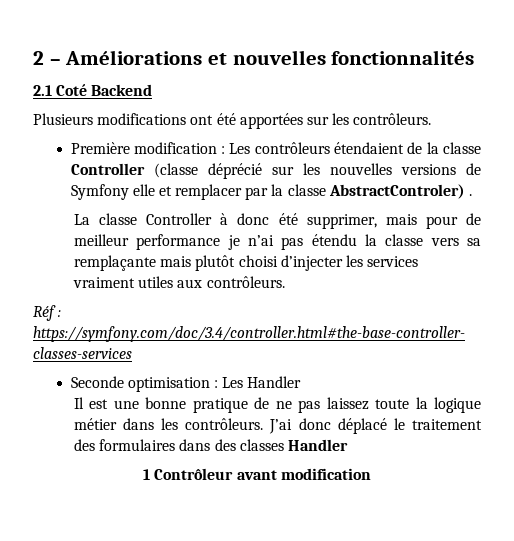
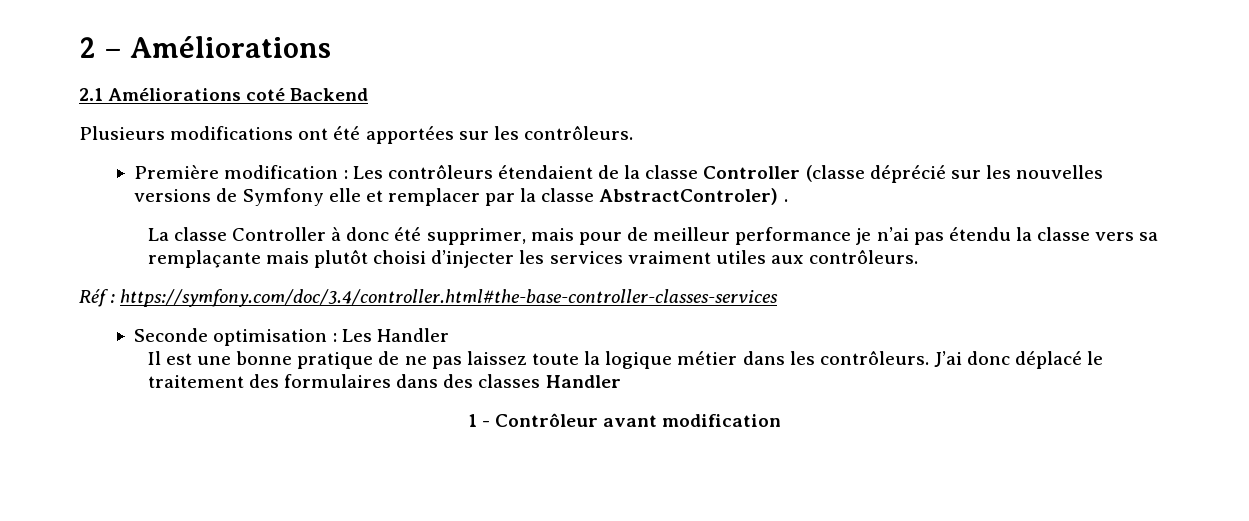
- 2 – Améliorations et nouvelles fonctionnalités
+ 2 – Améliorations
- 2.1 Coté Backend
+ 2.1 Améliorations coté Backend
- 1 Contrôleur avant modification
+ 1 - Contrôleur avant modification

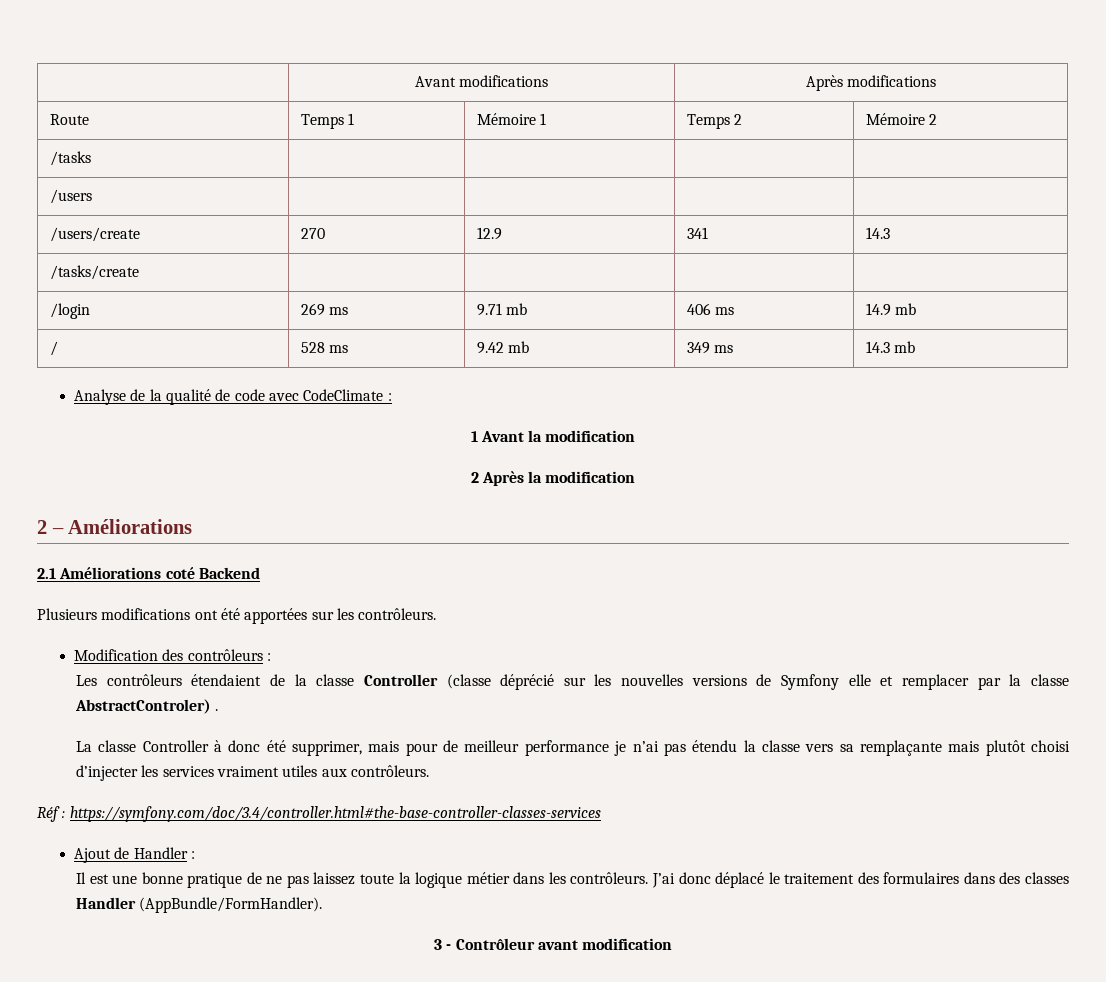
+ | Avant modifications | Après modifications
+ Route | Temps 1 | Mémoire 1 | Temps 2 | Mémoire 2
+ /tasks | | | |
+ /users | | | |
+ /users/create | 270 | 12.9 | 341 | 14.3
+ /tasks/create | | | |
+ /login | 269 ms | 9.71 mb | 406 ms | 14.9 mb
+ / | 528 ms | 9.42 mb | 349 ms | 14.3 mb
+ Analyse de la qualité de code avec CodeClimate :
+ 1 Avant la modification
+ 2 Après la modification
- Première modification : Les contrôleurs étendaient de la classe Controller (classe déprécié sur les nouvelles versions de Symfony elle et remplacer par la classe AbstractControler) .
+ Modification des contrôleurs :
+ Les contrôleurs étendaient de la classe Controller (classe déprécié sur les nouvelles versions de Symfony elle et remplacer par la classe AbstractControler) .
- Seconde optimisation : Les Handler
+ Ajout de Handler :
- J’ai donc déplacé le traitement des formulaires dans des classes Handler
- 1 - Contrôleur avant modification
+ J’ai donc déplacé le traitement des formulaires dans des classes Handler (AppBundle/FormHandler).
+ 3 - Contrôleur avant modification

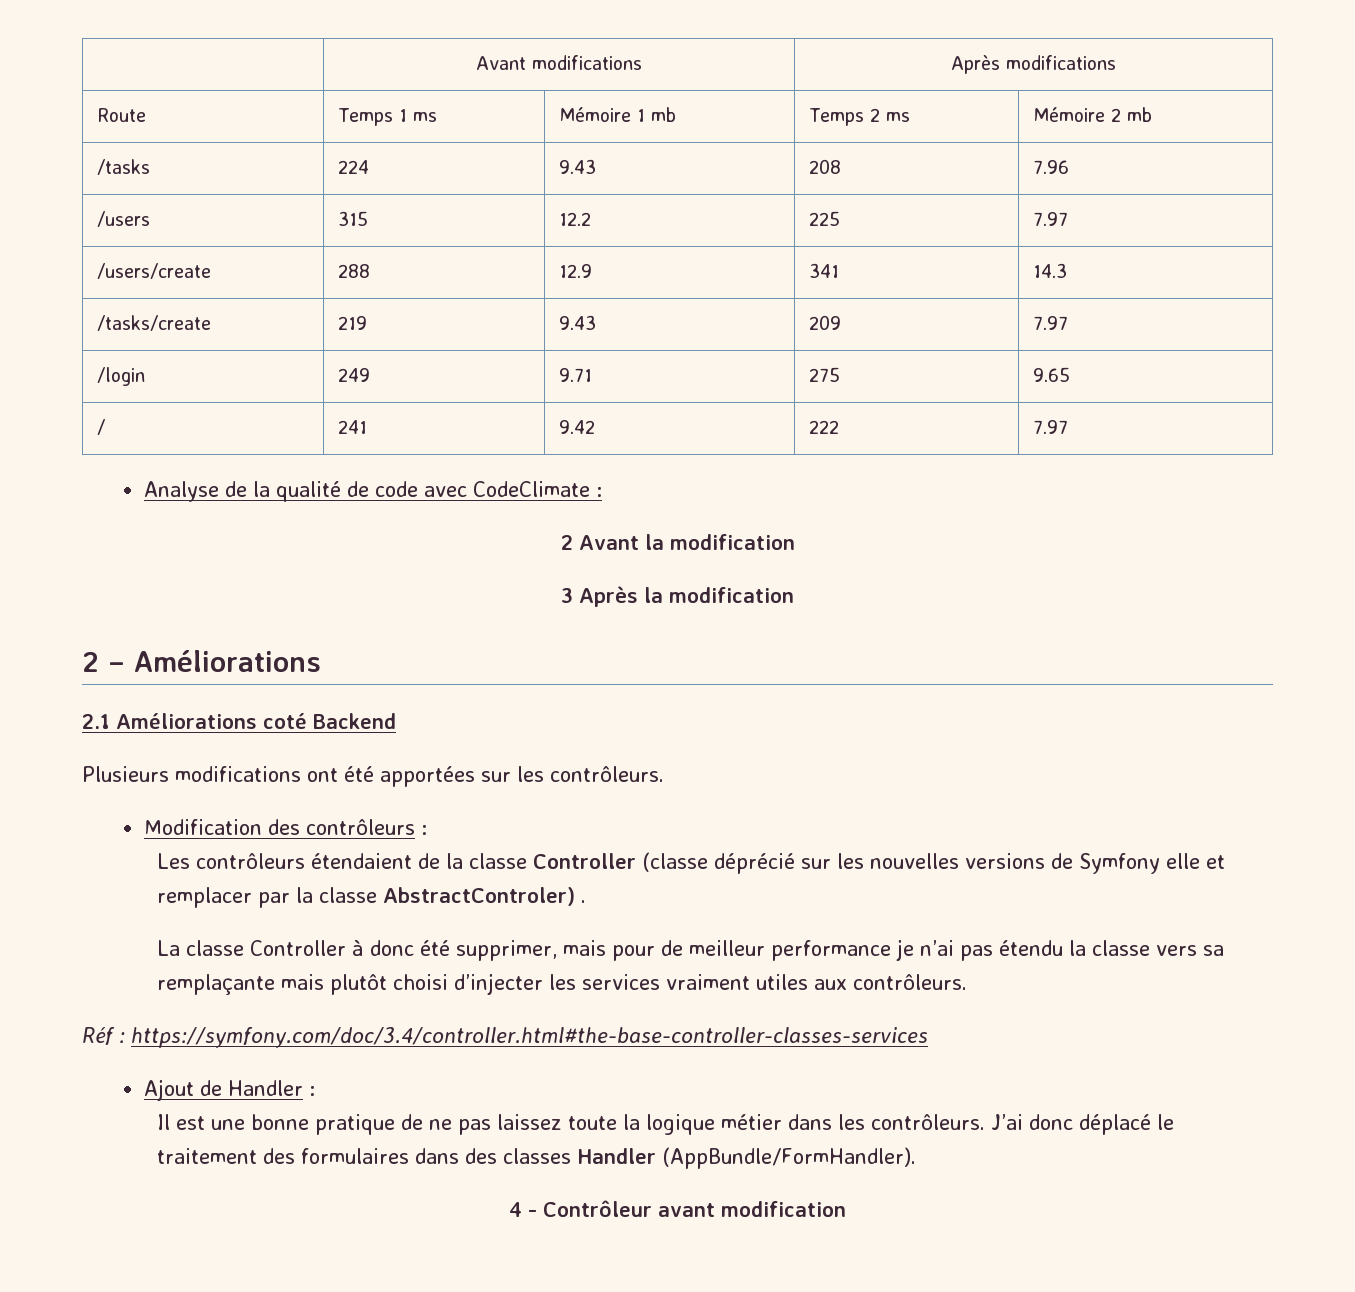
- Route | Temps 1 | Mémoire 1 | Temps 2 | Mémoire 2
+ Route | Temps 1 ms | Mémoire 1 mb | Temps 2 ms | Mémoire 2 mb
- /tasks | | | |
- /users | | | |
+ /tasks | 224 | 9.43 | 208 | 7.96
+ /users | 315 | 12.2 | 225 | 7.97
- /users/create | 270 | 12.9 | 341 | 14.3
+ /users/create | 288 | 12.9 | 341 | 14.3
- /tasks/create | | | |
+ /tasks/create | 219 | 9.43 | 209 | 7.97
- /login | 269 ms | 9.71 mb | 406 ms | 14.9 mb
+ /login | 249 | 9.71 | 275 | 9.65
- / | 528 ms | 9.42 mb | 349 ms | 14.3 mb
+ / | 241 | 9.42 | 222 | 7.97
- 1 Avant la modification
+ 2 Avant la modification
- 2 Après la modification
+ 3 Après la modification
- 3 - Contrôleur avant modification
+ 4 - Contrôleur avant modification

